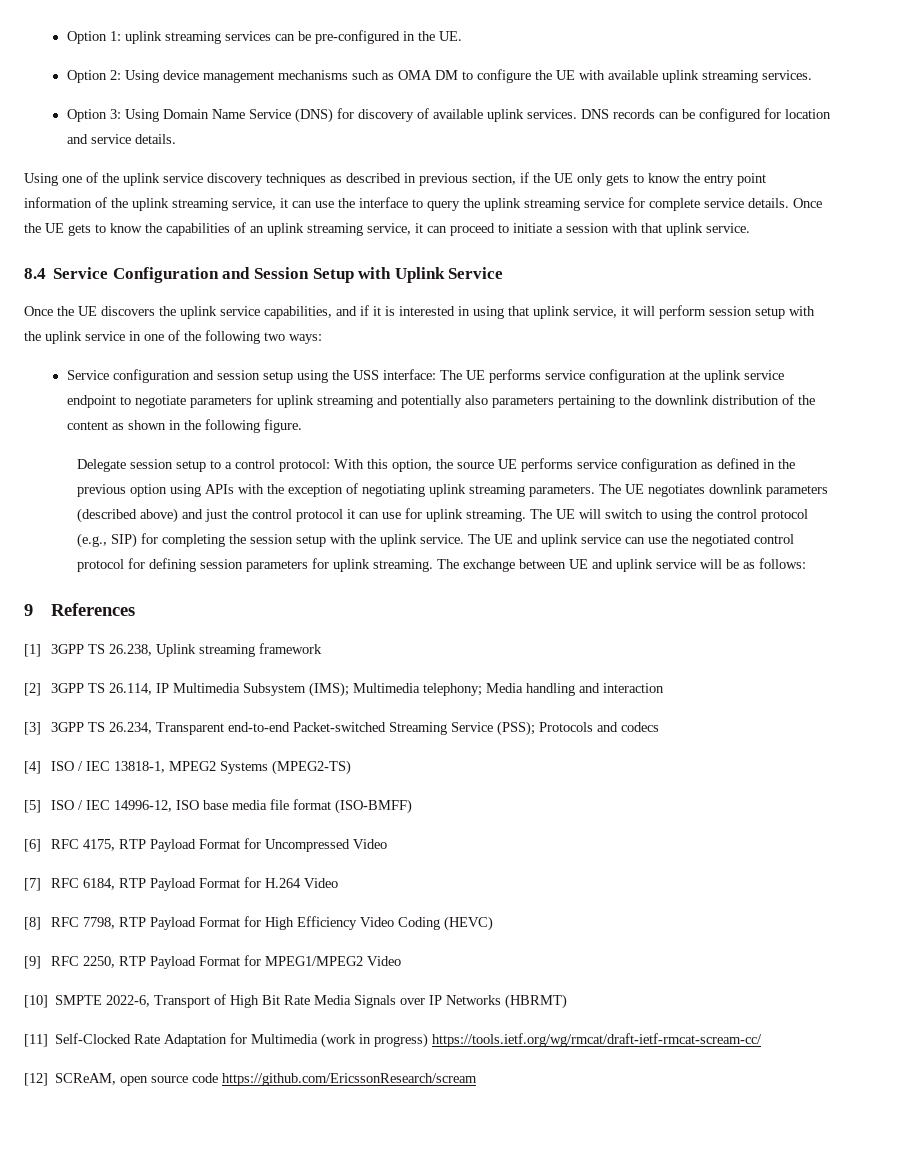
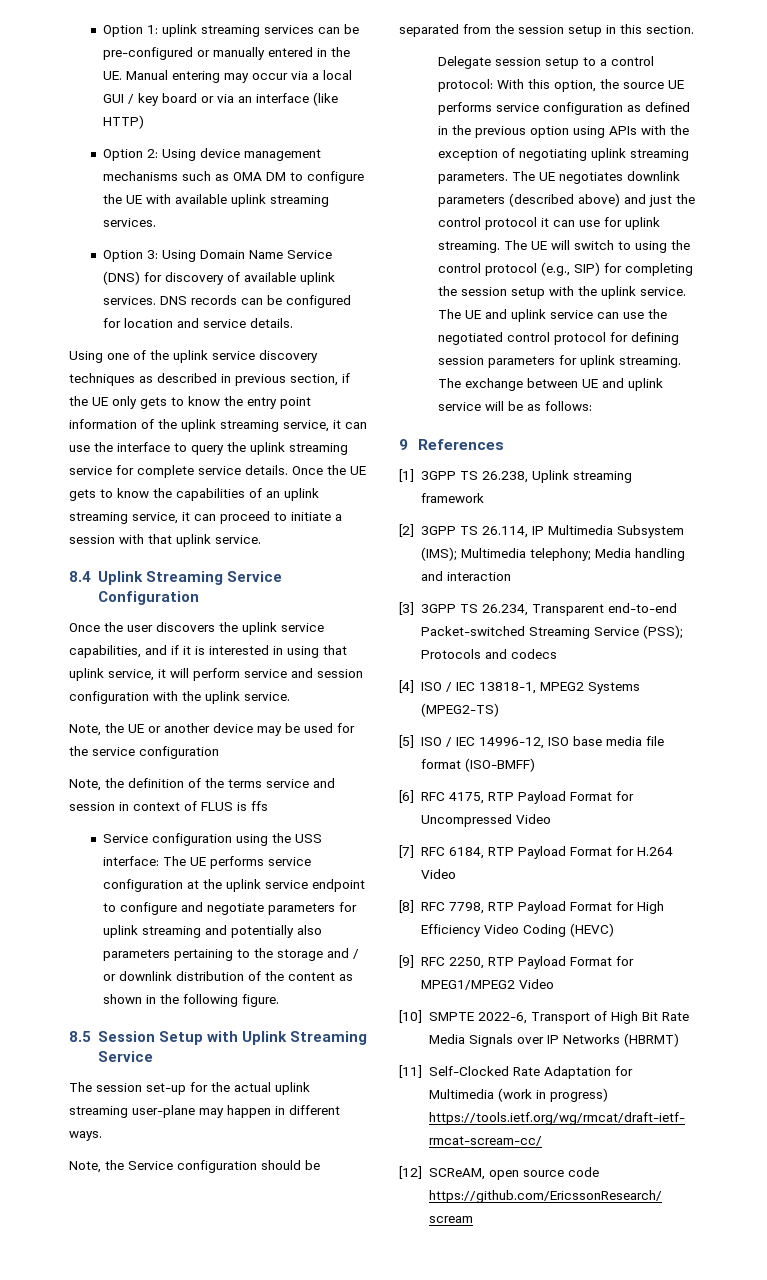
- Option 1: uplink streaming services can be pre-configured in the UE.
+ Option 1: uplink streaming services can be pre-configured or manually entered in the UE. Manual entering may occur via a local GUI / key board or via an interface (like HTTP)
- 8.4 Service Configuration and Session Setup with Uplink Service
- Once the UE discovers the uplink service capabilities, and if it is interested in using that uplink service, it will perform session setup with the uplink service in one of the following two ways:
- Service configuration and session setup using the USS interface: The UE performs service configuration at the uplink service endpoint to negotiate parameters for uplink streaming and potentially also parameters pertaining to the downlink distribution of the content as shown in the following figure.
+ 8.4 Uplink Streaming Service Configuration
+ Once the user discovers the uplink service capabilities, and if it is interested in using that uplink service, it will perform service and session configuration with the uplink service.
+ Note, the UE or another device may be used for the service configuration
+ Note, the definition of the terms service and session in context of FLUS is ffs
+ Service configuration using the USS interface: The UE performs service configuration at the uplink service endpoint to configure and negotiate parameters for uplink streaming and potentially also parameters pertaining to the storage and / or downlink distribution of the content as shown in the following figure.
+ 8.5 Session Setup with Uplink Streaming Service
+ The session set-up for the actual uplink streaming user-plane may happen in different ways.
+ Note, the Service configuration should be separated from the session setup in this section.

